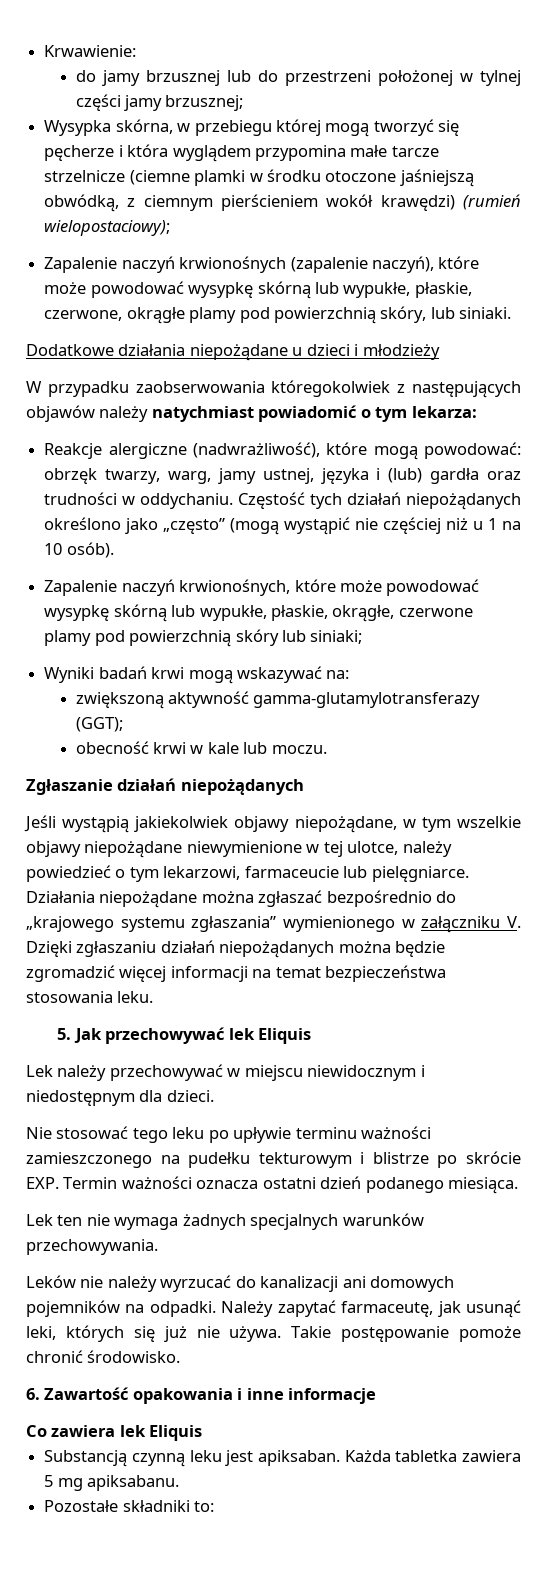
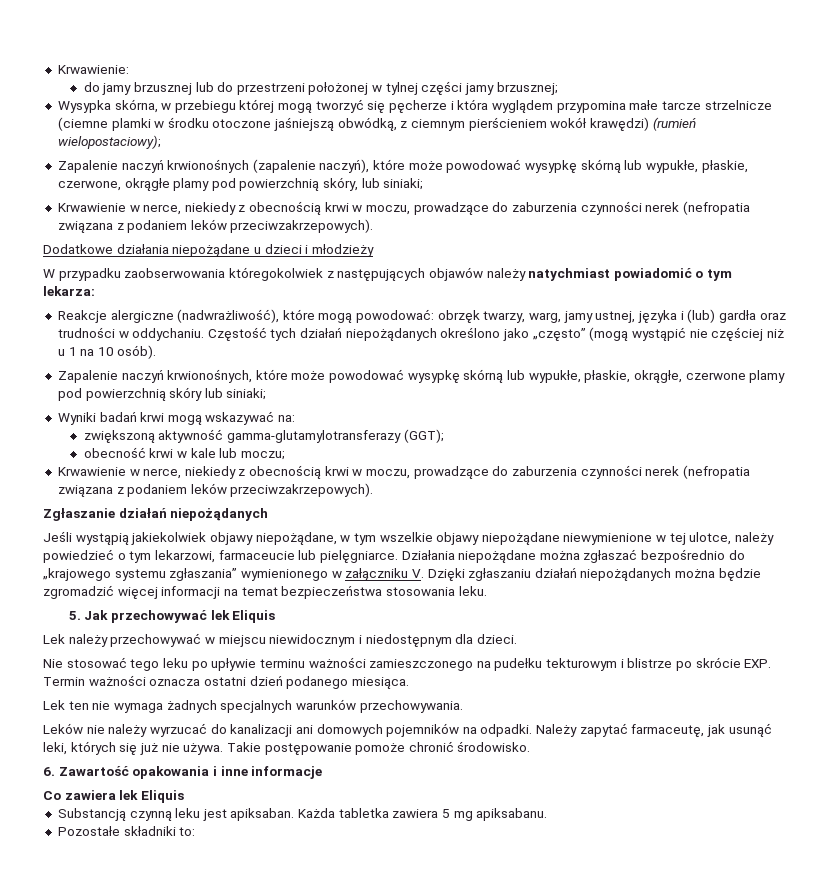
- Zapalenie naczyń krwionośnych (zapalenie naczyń), które może powodować wysypkę skórną lub wypukłe, płaskie, czerwone, okrągłe plamy pod powierzchnią skóry, lub siniaki.
+ Zapalenie naczyń krwionośnych (zapalenie naczyń), które może powodować wysypkę skórną lub wypukłe, płaskie, czerwone, okrągłe plamy pod powierzchnią skóry, lub siniaki;
+ Krwawienie w nerce, niekiedy z obecnością krwi w moczu, prowadzące do zaburzenia czynności nerek (nefropatia związana z podaniem leków przeciwzakrzepowych).
- obecność krwi w kale lub moczu.
+ obecność krwi w kale lub moczu;
+ Krwawienie w nerce, niekiedy z obecnością krwi w moczu, prowadzące do zaburzenia czynności nerek (nefropatia związana z podaniem leków przeciwzakrzepowych).

